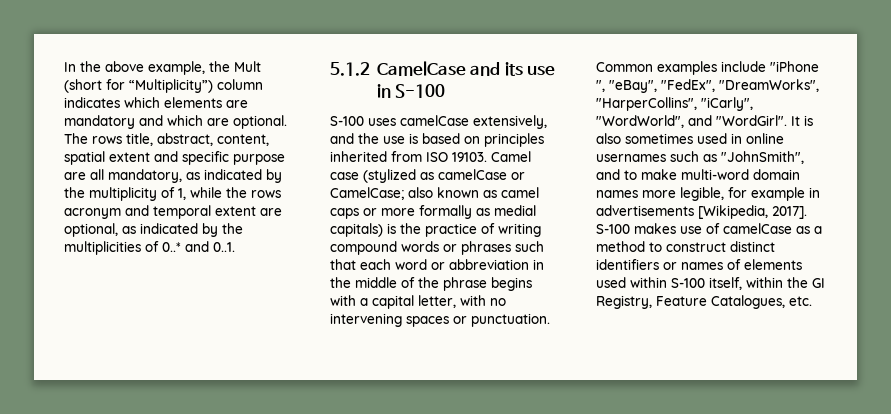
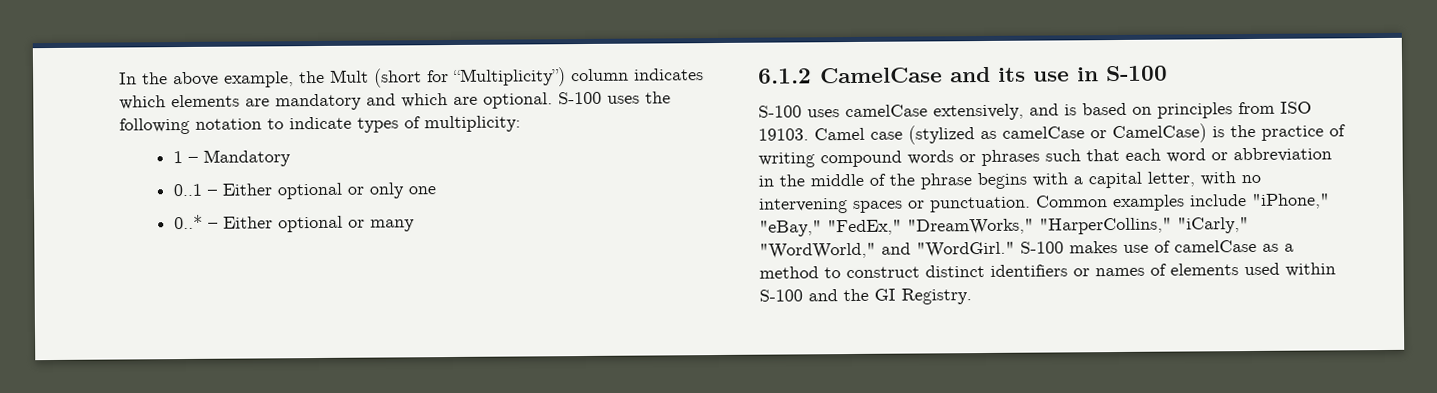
- The rows title, abstract, content, spatial extent and specific purpose are all mandatory, as indicated by the multiplicity of 1, while the rows acronym and temporal extent are optional, as indicated by the multiplicities of 0..* and 0..1.
- 5.1.2 CamelCase and its use in S-100
+ S-100 uses the following notation to indicate types of multiplicity:
+ 1 – Mandatory
+ 0..1 – Either optional or only one
+ 0..* – Either optional or many
+ 6.1.2 CamelCase and its use in S-100
- S-100 uses camelCase extensively, and the use is based on principles inherited from ISO 19103.
+ S-100 uses camelCase extensively, and is based on principles from ISO 19103.
- Camel case (stylized as camelCase or CamelCase; also known as camel caps or more formally as medial capitals) is the practice of writing compound words or phrases such that each word or abbreviation in the middle of the phrase begins with a capital letter, with no intervening spaces or punctuation.
+ Camel case (stylized as camelCase or CamelCase) is the practice of writing compound words or phrases such that each word or abbreviation in the middle of the phrase begins with a capital letter, with no intervening spaces or punctuation.
- Common examples include "iPhone ", "eBay", "FedEx", "DreamWorks", "HarperCollins", "iCarly", "WordWorld", and "WordGirl". It is also sometimes used in online usernames such as "JohnSmith", and to make multi-word domain names more legible, for example in advertisements [Wikipedia, 2017].
+ Common examples include "iPhone," "eBay," "FedEx," "DreamWorks," "HarperCollins," "iCarly," "WordWorld," and "WordGirl."
- S-100 makes use of camelCase as a method to construct distinct identifiers or names of elements used within S-100 itself, within the GI Registry, Feature Catalogues, etc.
+ S-100 makes use of camelCase as a method to construct distinct identifiers or names of elements used within S-100 and the GI Registry.

